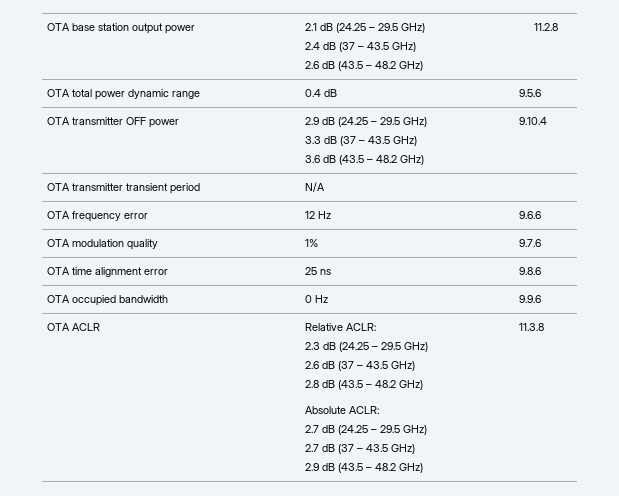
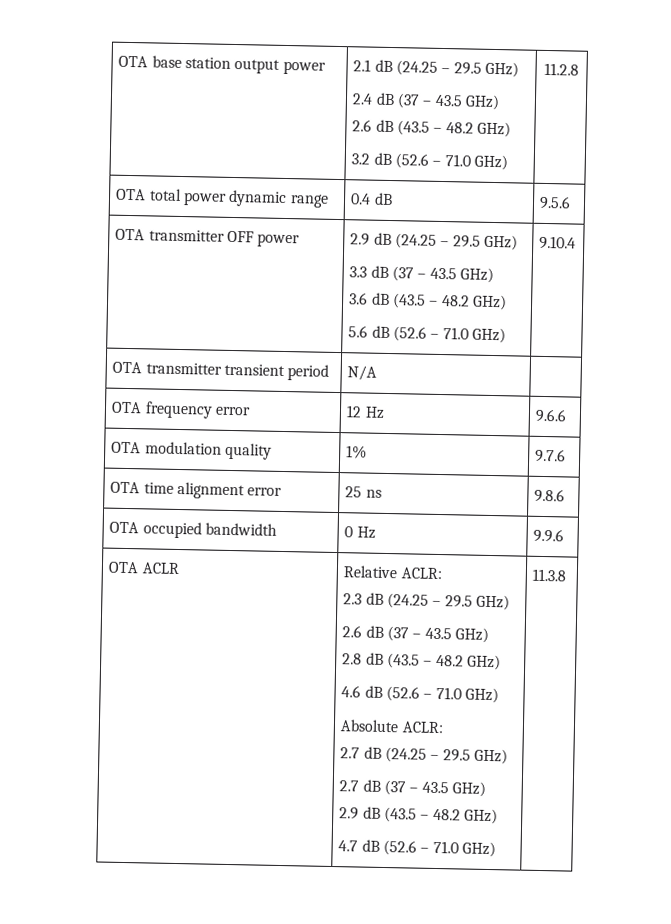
  OTA base station output power | 2.1 dB (24.25 – 29.5 GHz)
  2.4 dB (37 – 43.5 GHz)
- 2.6 dB (43.5 – 48.2 GHz) | 11.2.8
+ 2.6 dB (43.5 – 48.2 GHz)
+ 3.2 dB (52.6 – 71.0 GHz) | 11.2.8
  OTA transmitter OFF power | 2.9 dB (24.25 – 29.5 GHz)
  3.3 dB (37 – 43.5 GHz)
- 3.6 dB (43.5 – 48.2 GHz) | 9.10.4
+ 3.6 dB (43.5 – 48.2 GHz)
+ 5.6 dB (52.6 – 71.0 GHz) | 9.10.4
+ 4.6 dB (52.6 – 71.0 GHz)
+ 4.7 dB (52.6 – 71.0 GHz)

